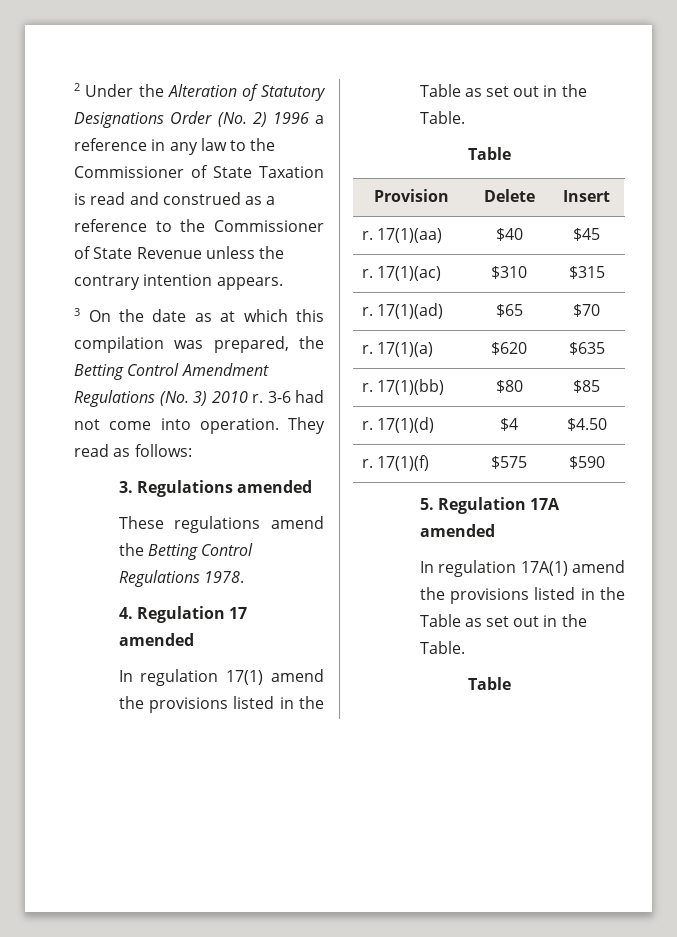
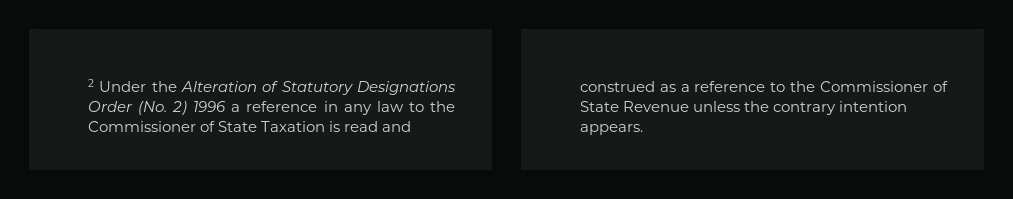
- 3 On the date as at which this compilation was prepared, the Betting Control Amendment Regulations (No. 3) 2010 r. 3-6 had not come into operation. They read as follows:
- 3. Regulations amended
- These regulations amend the Betting Control Regulations 1978.
- 4. Regulation 17 amended
- In regulation 17(1) amend the provisions listed in the Table as set out in the Table.
- Table
- Provision | Delete | Insert
- r. 17(1)(aa) | $40 | $45
- r. 17(1)(ac) | $310 | $315
- r. 17(1)(ad) | $65 | $70
- r. 17(1)(a) | $620 | $635
- r. 17(1)(bb) | $80 | $85
- r. 17(1)(d) | $4 | $4.50
- r. 17(1)(f) | $575 | $590
- 5. Regulation 17A amended
- In regulation 17A(1) amend the provisions listed in the Table as set out in the Table.
- Table

